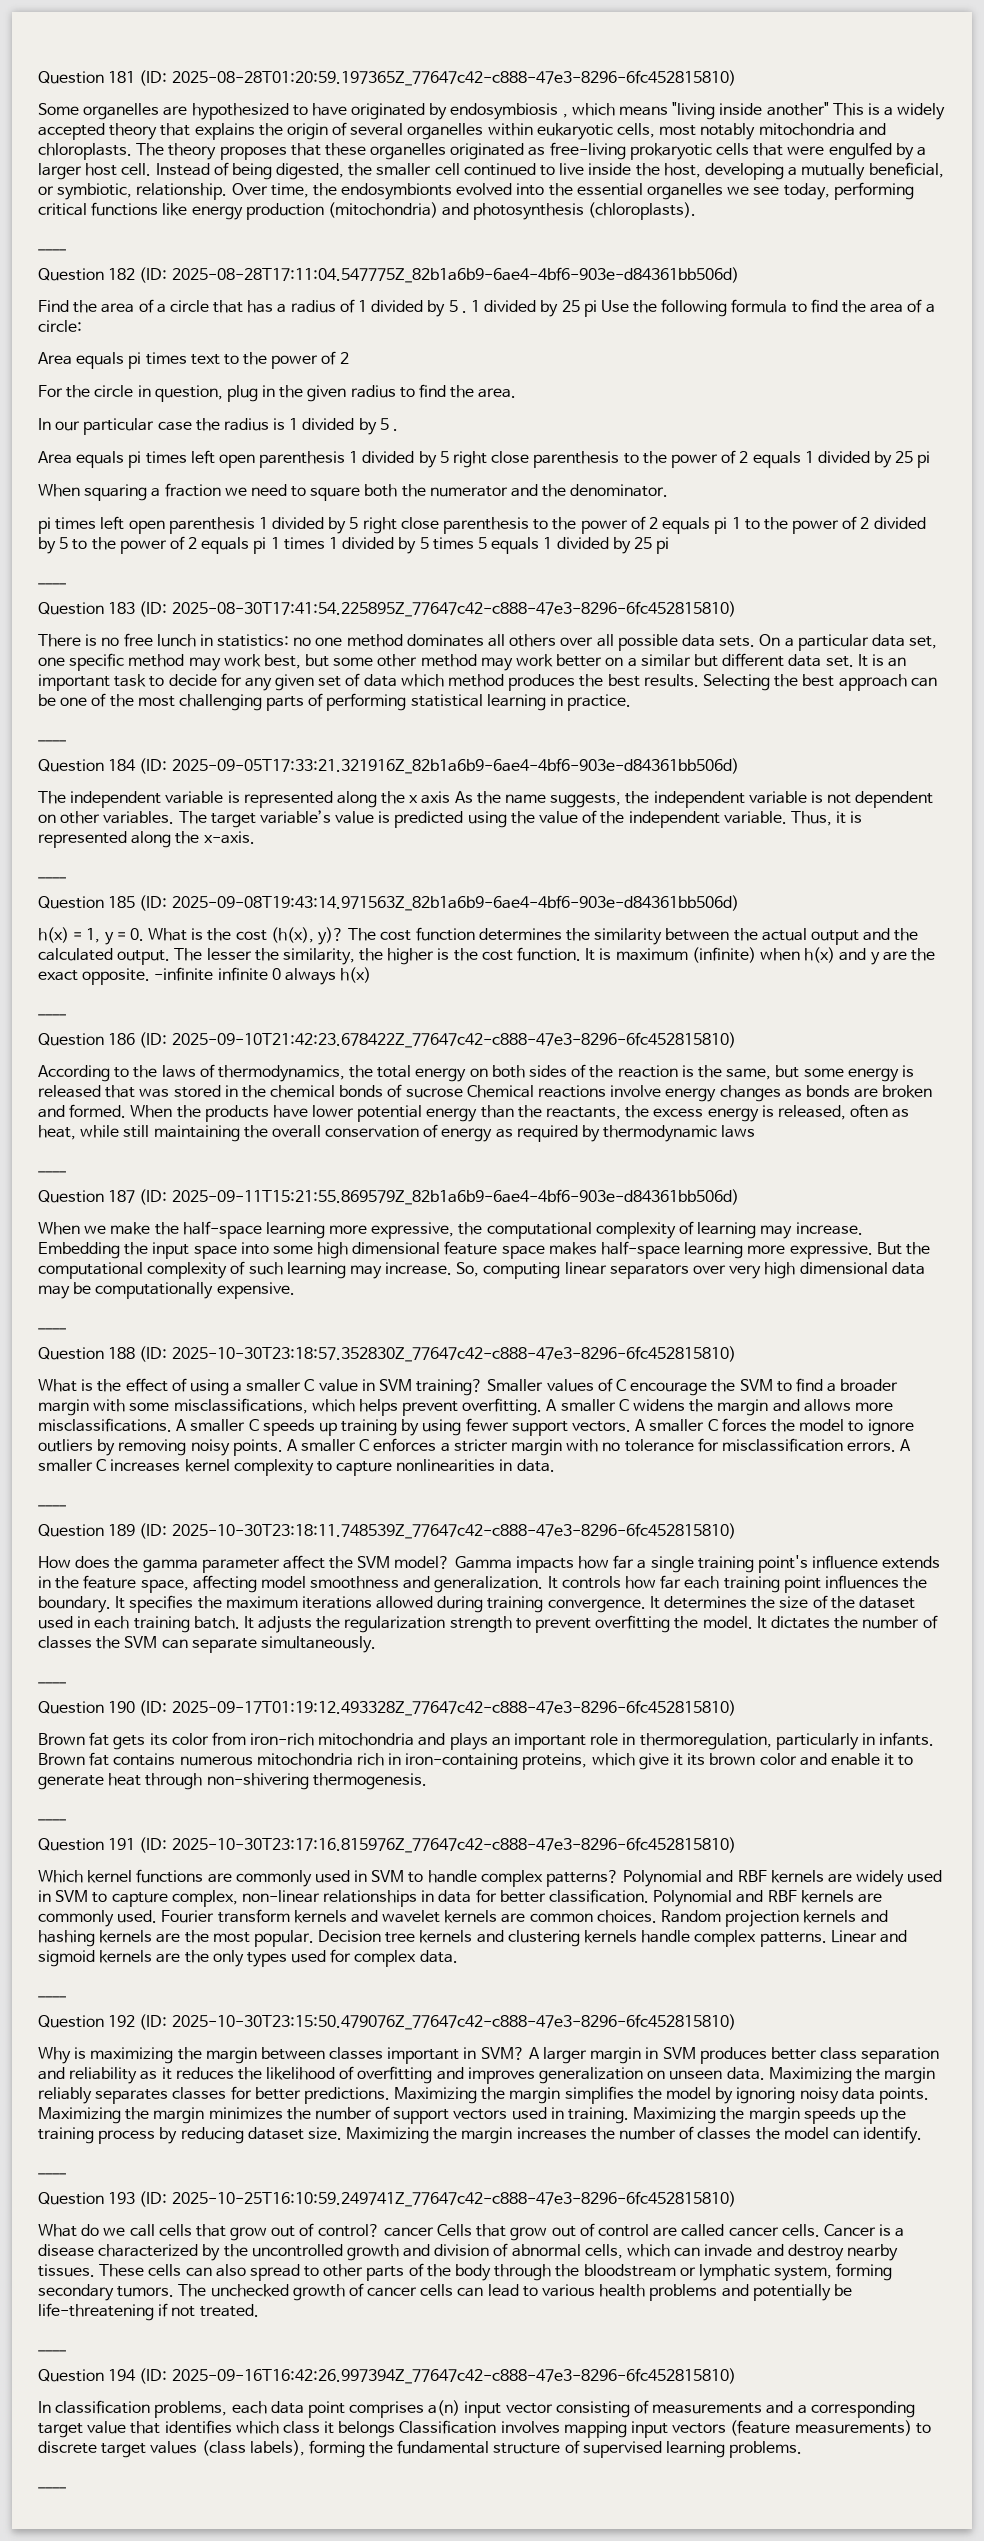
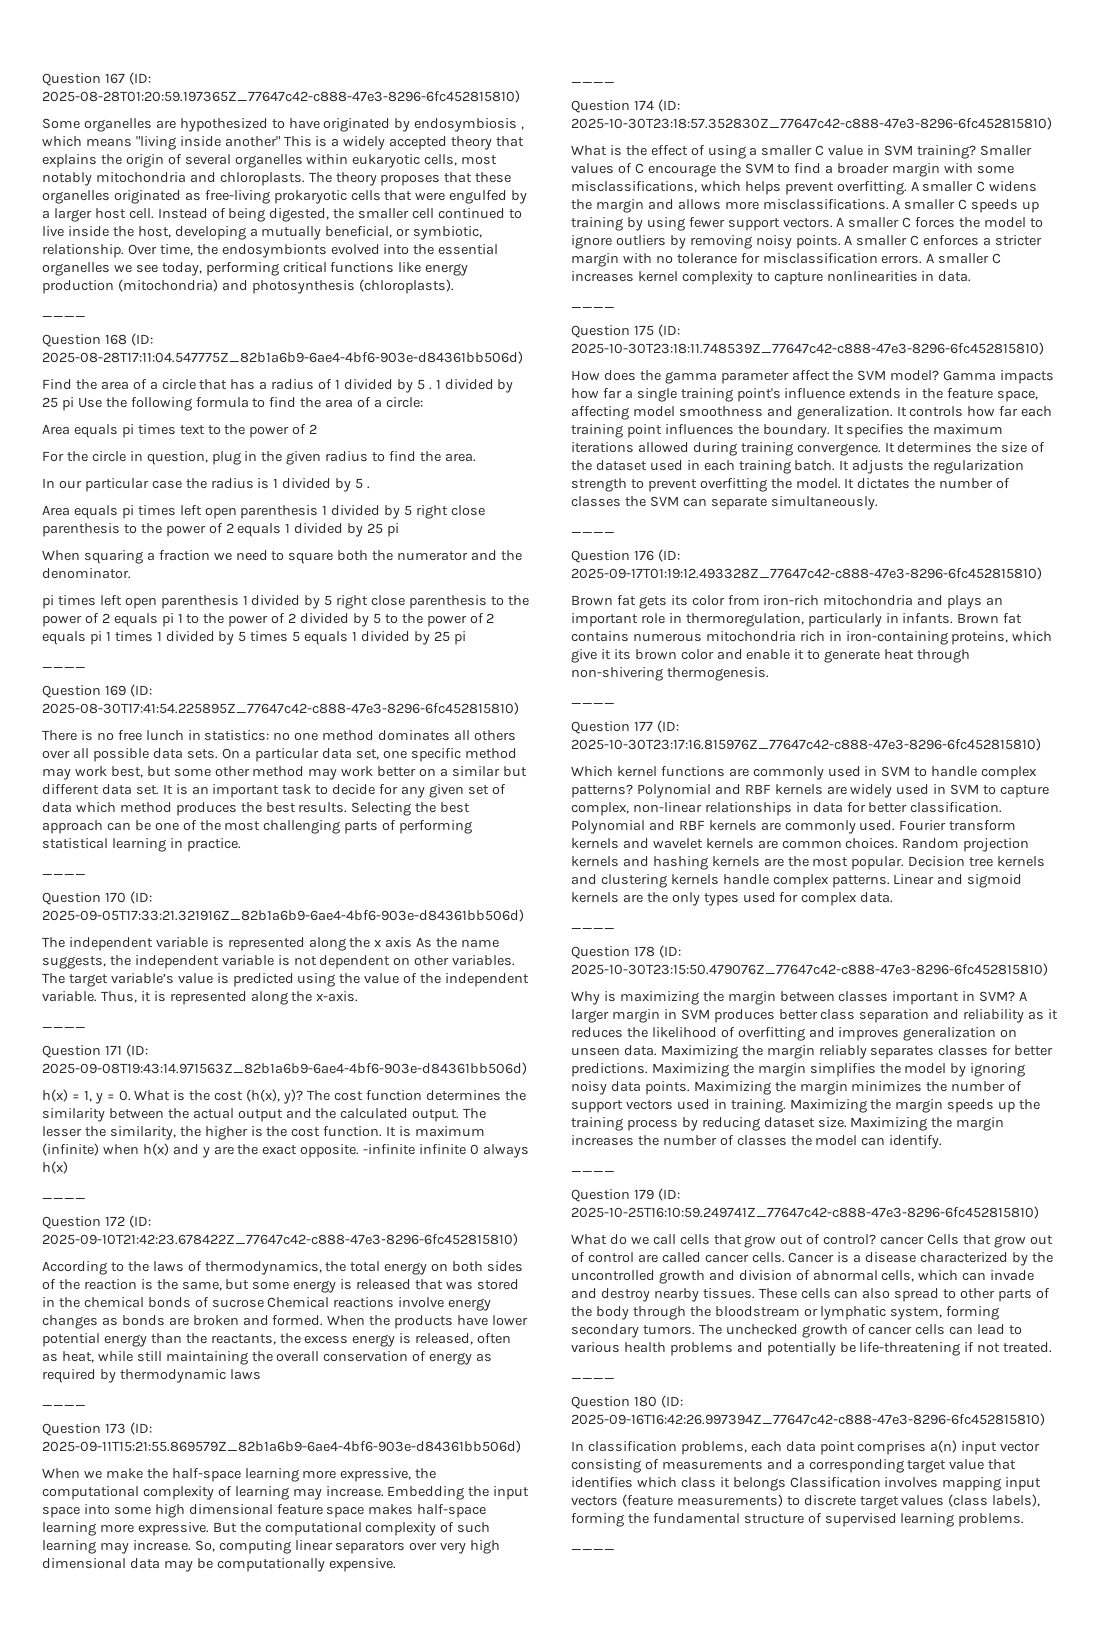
- Question 181 (ID: 2025-08-28T01:20:59.197365Z_77647c42-c888-47e3-8296-6fc452815810)
+ Question 167 (ID: 2025-08-28T01:20:59.197365Z_77647c42-c888-47e3-8296-6fc452815810)
- Question 182 (ID: 2025-08-28T17:11:04.547775Z_82b1a6b9-6ae4-4bf6-903e-d84361bb506d)
+ Question 168 (ID: 2025-08-28T17:11:04.547775Z_82b1a6b9-6ae4-4bf6-903e-d84361bb506d)
- Question 183 (ID: 2025-08-30T17:41:54.225895Z_77647c42-c888-47e3-8296-6fc452815810)
+ Question 169 (ID: 2025-08-30T17:41:54.225895Z_77647c42-c888-47e3-8296-6fc452815810)
- Question 184 (ID: 2025-09-05T17:33:21.321916Z_82b1a6b9-6ae4-4bf6-903e-d84361bb506d)
+ Question 170 (ID: 2025-09-05T17:33:21.321916Z_82b1a6b9-6ae4-4bf6-903e-d84361bb506d)
- Question 185 (ID: 2025-09-08T19:43:14.971563Z_82b1a6b9-6ae4-4bf6-903e-d84361bb506d)
+ Question 171 (ID: 2025-09-08T19:43:14.971563Z_82b1a6b9-6ae4-4bf6-903e-d84361bb506d)
- Question 186 (ID: 2025-09-10T21:42:23.678422Z_77647c42-c888-47e3-8296-6fc452815810)
+ Question 172 (ID: 2025-09-10T21:42:23.678422Z_77647c42-c888-47e3-8296-6fc452815810)
- Question 187 (ID: 2025-09-11T15:21:55.869579Z_82b1a6b9-6ae4-4bf6-903e-d84361bb506d)
+ Question 173 (ID: 2025-09-11T15:21:55.869579Z_82b1a6b9-6ae4-4bf6-903e-d84361bb506d)
- Question 188 (ID: 2025-10-30T23:18:57.352830Z_77647c42-c888-47e3-8296-6fc452815810)
+ Question 174 (ID: 2025-10-30T23:18:57.352830Z_77647c42-c888-47e3-8296-6fc452815810)
- Question 189 (ID: 2025-10-30T23:18:11.748539Z_77647c42-c888-47e3-8296-6fc452815810)
+ Question 175 (ID: 2025-10-30T23:18:11.748539Z_77647c42-c888-47e3-8296-6fc452815810)
- Question 190 (ID: 2025-09-17T01:19:12.493328Z_77647c42-c888-47e3-8296-6fc452815810)
+ Question 176 (ID: 2025-09-17T01:19:12.493328Z_77647c42-c888-47e3-8296-6fc452815810)
- Question 191 (ID: 2025-10-30T23:17:16.815976Z_77647c42-c888-47e3-8296-6fc452815810)
+ Question 177 (ID: 2025-10-30T23:17:16.815976Z_77647c42-c888-47e3-8296-6fc452815810)
- Question 192 (ID: 2025-10-30T23:15:50.479076Z_77647c42-c888-47e3-8296-6fc452815810)
+ Question 178 (ID: 2025-10-30T23:15:50.479076Z_77647c42-c888-47e3-8296-6fc452815810)
- Question 193 (ID: 2025-10-25T16:10:59.249741Z_77647c42-c888-47e3-8296-6fc452815810)
+ Question 179 (ID: 2025-10-25T16:10:59.249741Z_77647c42-c888-47e3-8296-6fc452815810)
- Question 194 (ID: 2025-09-16T16:42:26.997394Z_77647c42-c888-47e3-8296-6fc452815810)
+ Question 180 (ID: 2025-09-16T16:42:26.997394Z_77647c42-c888-47e3-8296-6fc452815810)

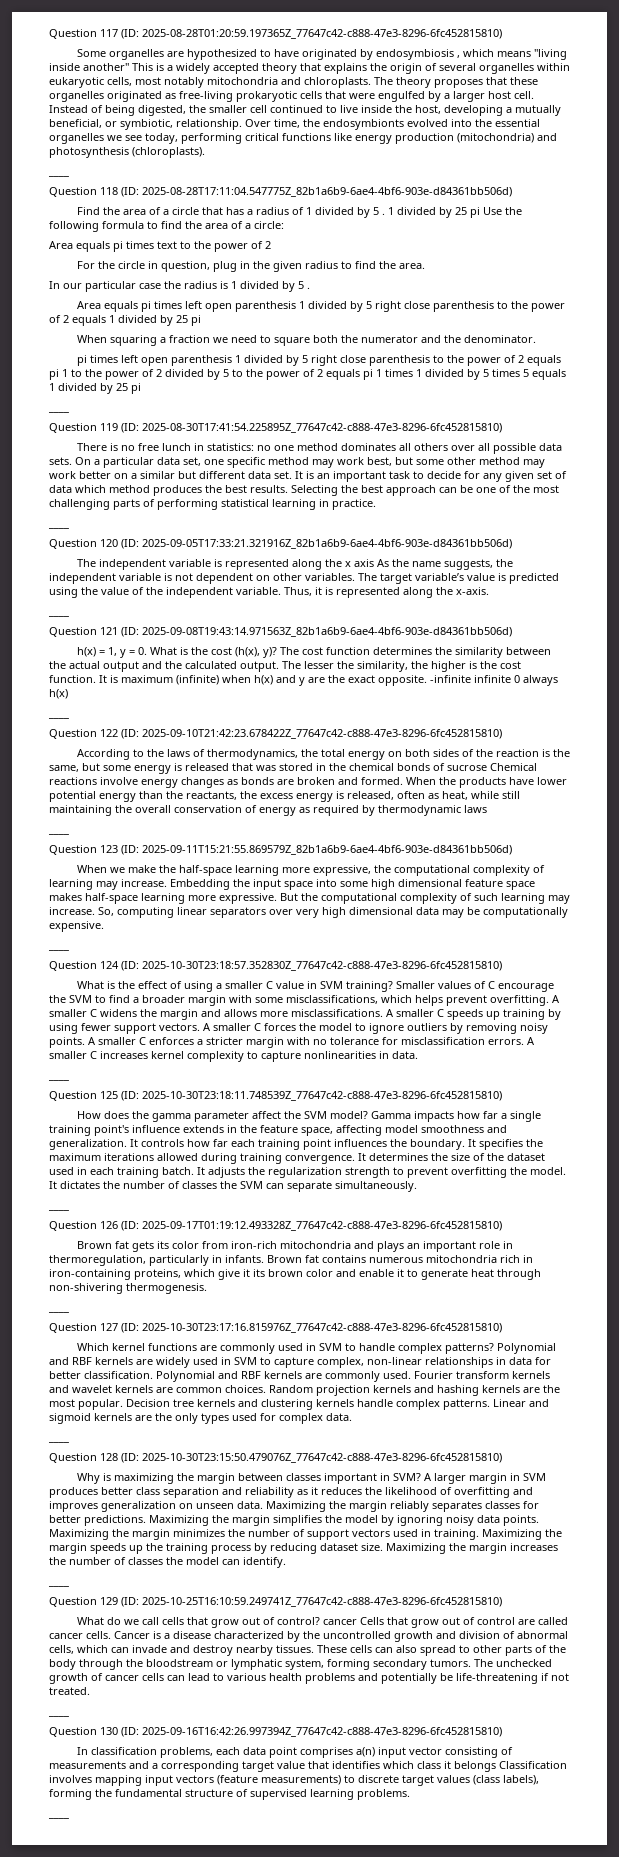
- Question 167 (ID: 2025-08-28T01:20:59.197365Z_77647c42-c888-47e3-8296-6fc452815810)
+ Question 117 (ID: 2025-08-28T01:20:59.197365Z_77647c42-c888-47e3-8296-6fc452815810)
- Question 168 (ID: 2025-08-28T17:11:04.547775Z_82b1a6b9-6ae4-4bf6-903e-d84361bb506d)
+ Question 118 (ID: 2025-08-28T17:11:04.547775Z_82b1a6b9-6ae4-4bf6-903e-d84361bb506d)
- Question 169 (ID: 2025-08-30T17:41:54.225895Z_77647c42-c888-47e3-8296-6fc452815810)
+ Question 119 (ID: 2025-08-30T17:41:54.225895Z_77647c42-c888-47e3-8296-6fc452815810)
- Question 170 (ID: 2025-09-05T17:33:21.321916Z_82b1a6b9-6ae4-4bf6-903e-d84361bb506d)
+ Question 120 (ID: 2025-09-05T17:33:21.321916Z_82b1a6b9-6ae4-4bf6-903e-d84361bb506d)
- Question 171 (ID: 2025-09-08T19:43:14.971563Z_82b1a6b9-6ae4-4bf6-903e-d84361bb506d)
+ Question 121 (ID: 2025-09-08T19:43:14.971563Z_82b1a6b9-6ae4-4bf6-903e-d84361bb506d)
- Question 172 (ID: 2025-09-10T21:42:23.678422Z_77647c42-c888-47e3-8296-6fc452815810)
+ Question 122 (ID: 2025-09-10T21:42:23.678422Z_77647c42-c888-47e3-8296-6fc452815810)
- Question 173 (ID: 2025-09-11T15:21:55.869579Z_82b1a6b9-6ae4-4bf6-903e-d84361bb506d)
+ Question 123 (ID: 2025-09-11T15:21:55.869579Z_82b1a6b9-6ae4-4bf6-903e-d84361bb506d)
- Question 174 (ID: 2025-10-30T23:18:57.352830Z_77647c42-c888-47e3-8296-6fc452815810)
+ Question 124 (ID: 2025-10-30T23:18:57.352830Z_77647c42-c888-47e3-8296-6fc452815810)
- Question 175 (ID: 2025-10-30T23:18:11.748539Z_77647c42-c888-47e3-8296-6fc452815810)
+ Question 125 (ID: 2025-10-30T23:18:11.748539Z_77647c42-c888-47e3-8296-6fc452815810)
- Question 176 (ID: 2025-09-17T01:19:12.493328Z_77647c42-c888-47e3-8296-6fc452815810)
+ Question 126 (ID: 2025-09-17T01:19:12.493328Z_77647c42-c888-47e3-8296-6fc452815810)
- Question 177 (ID: 2025-10-30T23:17:16.815976Z_77647c42-c888-47e3-8296-6fc452815810)
+ Question 127 (ID: 2025-10-30T23:17:16.815976Z_77647c42-c888-47e3-8296-6fc452815810)
- Question 178 (ID: 2025-10-30T23:15:50.479076Z_77647c42-c888-47e3-8296-6fc452815810)
+ Question 128 (ID: 2025-10-30T23:15:50.479076Z_77647c42-c888-47e3-8296-6fc452815810)
- Question 179 (ID: 2025-10-25T16:10:59.249741Z_77647c42-c888-47e3-8296-6fc452815810)
+ Question 129 (ID: 2025-10-25T16:10:59.249741Z_77647c42-c888-47e3-8296-6fc452815810)
- Question 180 (ID: 2025-09-16T16:42:26.997394Z_77647c42-c888-47e3-8296-6fc452815810)
+ Question 130 (ID: 2025-09-16T16:42:26.997394Z_77647c42-c888-47e3-8296-6fc452815810)

